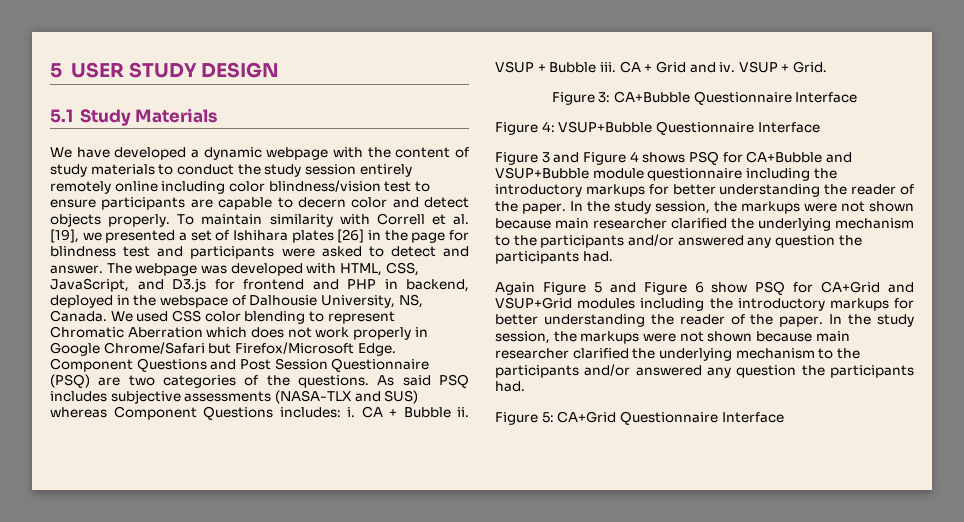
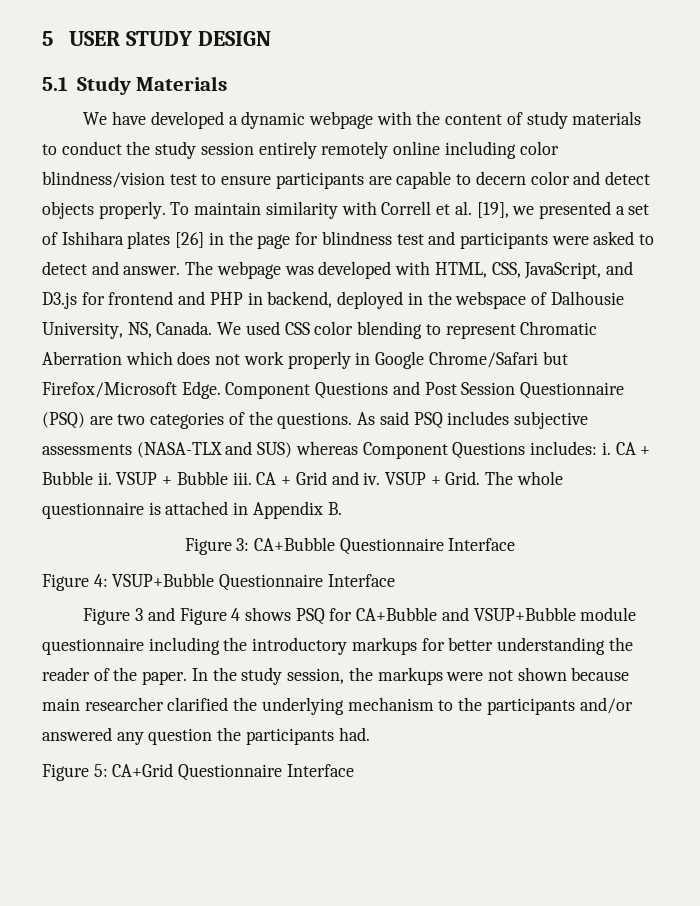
+ The whole questionnaire is attached in Appendix B.
- Again Figure 5 and Figure 6 show PSQ for CA+Grid and VSUP+Grid modules including the introductory markups for better understanding the reader of the paper. In the study session, the markups were not shown because main researcher clarified the underlying mechanism to the participants and/or answered any question the participants had.

